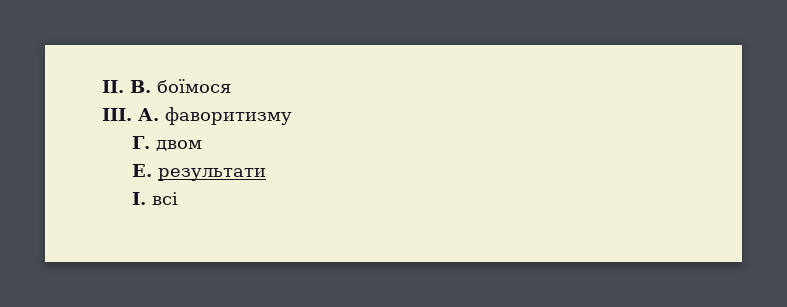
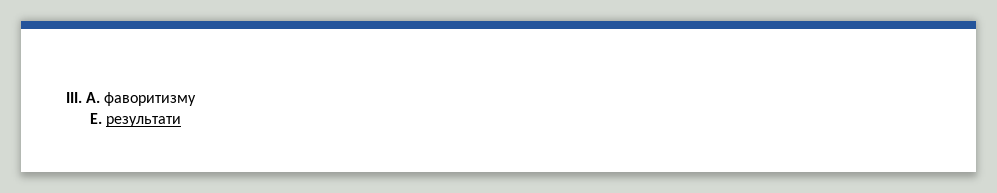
- II. В. боїмося
- Г. двом
- І. всі

